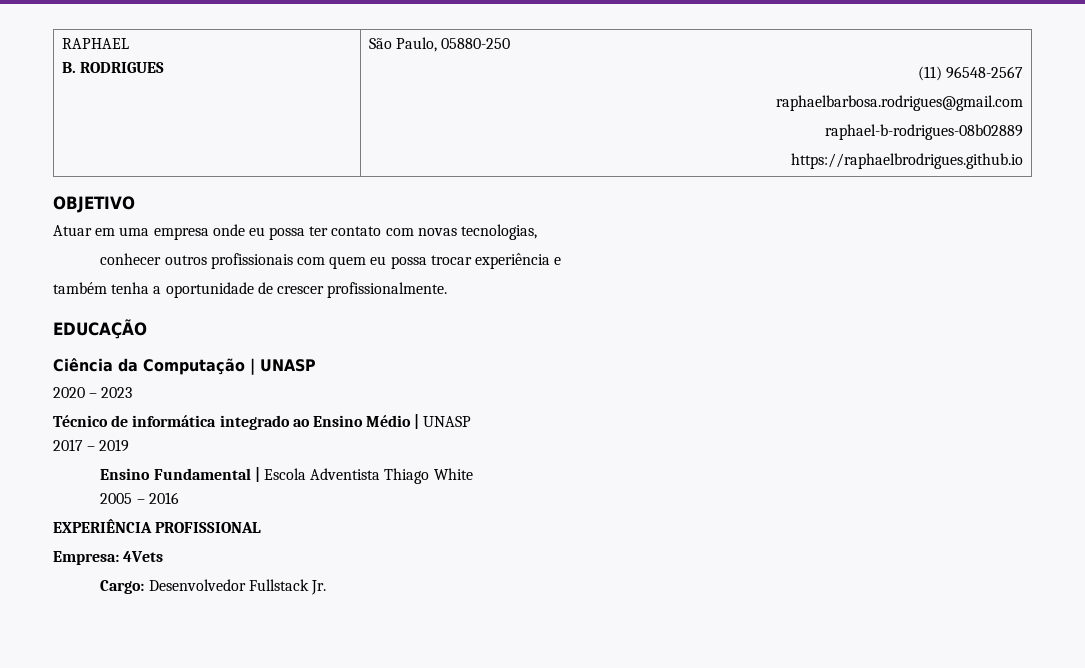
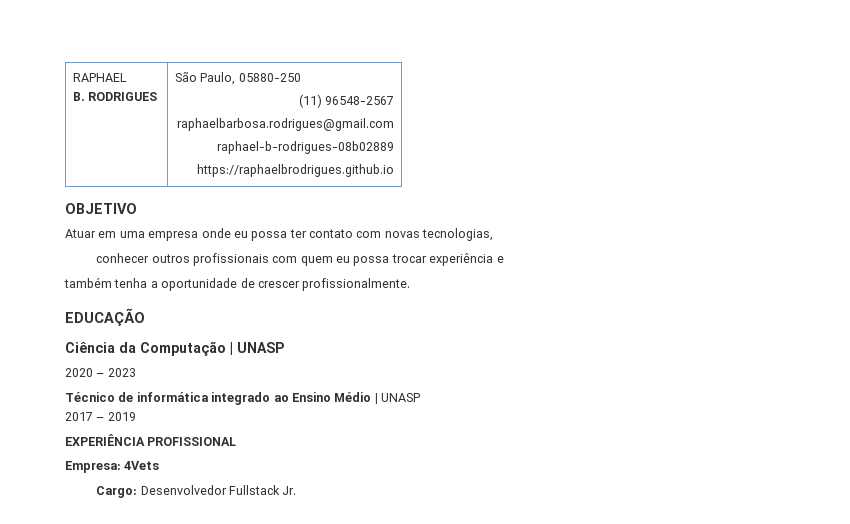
- Ensino Fundamental | Escola Adventista Thiago White
- 2005 – 2016

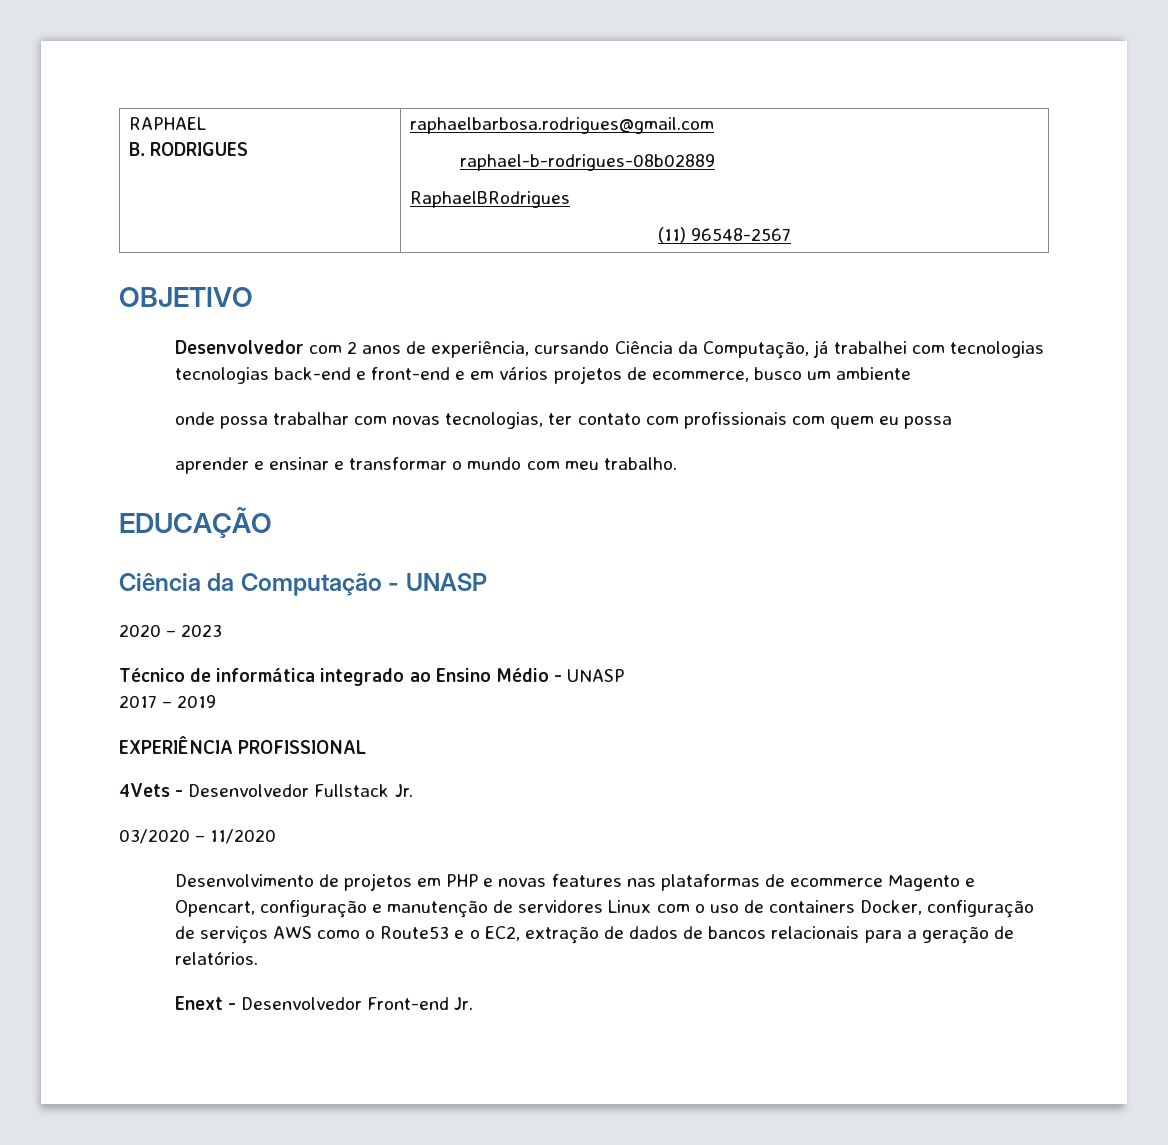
  RAPHAEL
- B. RODRIGUES | São Paulo, 05880-250
+ B. RODRIGUES | raphaelbarbosa.rodrigues@gmail.com
+ raphael-b-rodrigues-08b02889
+ RaphaelBRodrigues
  (11) 96548-2567
- raphaelbarbosa.rodrigues@gmail.com
- raphael-b-rodrigues-08b02889
- https://raphaelbrodrigues.github.io
  OBJETIVO
- Atuar em uma empresa onde eu possa ter contato com novas tecnologias,
- conhecer outros profissionais com quem eu possa trocar experiência e
- também tenha a oportunidade de crescer profissionalmente.
+ Desenvolvedor com 2 anos de experiência, cursando Ciência da Computação, já trabalhei com tecnologias tecnologias back-end e front-end e em vários projetos de ecommerce, busco um ambiente
+ onde possa trabalhar com novas tecnologias, ter contato com profissionais com quem eu possa
+ aprender e ensinar e transformar o mundo com meu trabalho.
- Ciência da Computação | UNASP
+ Ciência da Computação - UNASP
- Técnico de informática integrado ao Ensino Médio | UNASP
+ Técnico de informática integrado ao Ensino Médio - UNASP
- Empresa: 4Vets
- Cargo: Desenvolvedor Fullstack Jr.
+ 4Vets - Desenvolvedor Fullstack Jr.
+ 03/2020 – 11/2020
+ Desenvolvimento de projetos em PHP e novas features nas plataformas de ecommerce Magento e Opencart, configuração e manutenção de servidores Linux com o uso de containers Docker, configuração de serviços AWS como o Route53 e o EC2, extração de dados de bancos relacionais para a geração de relatórios.
+ Enext - Desenvolvedor Front-end Jr.

